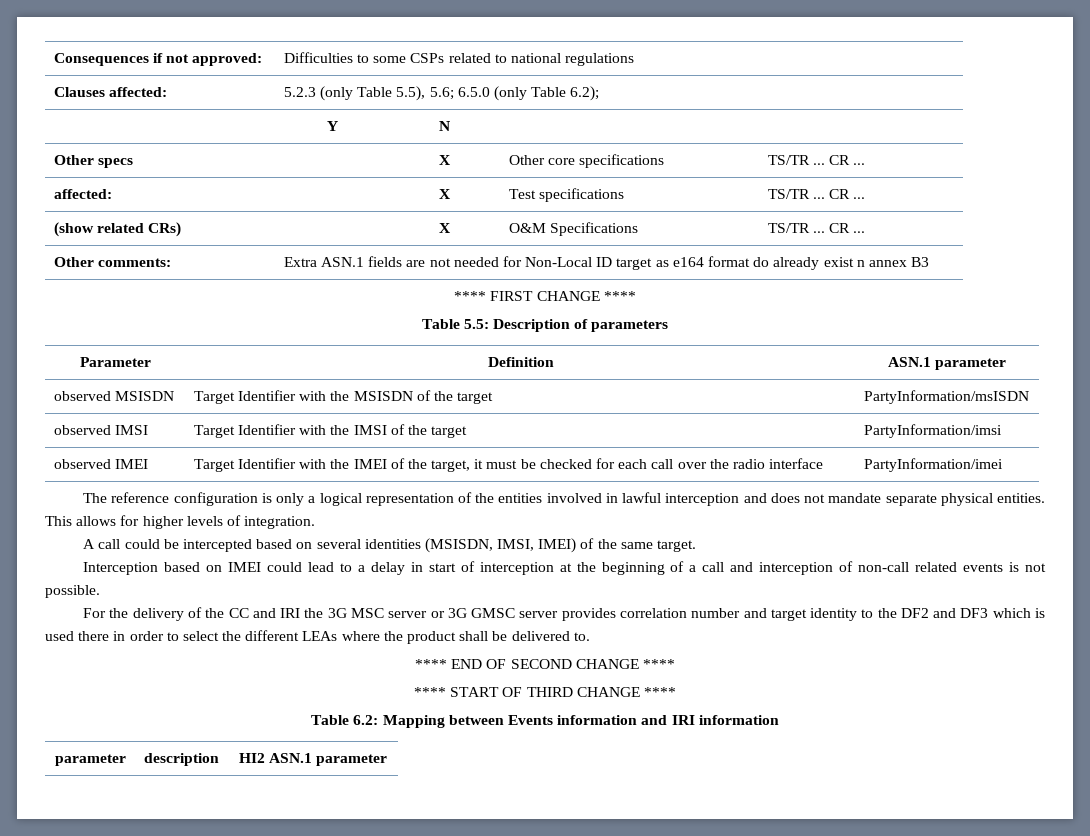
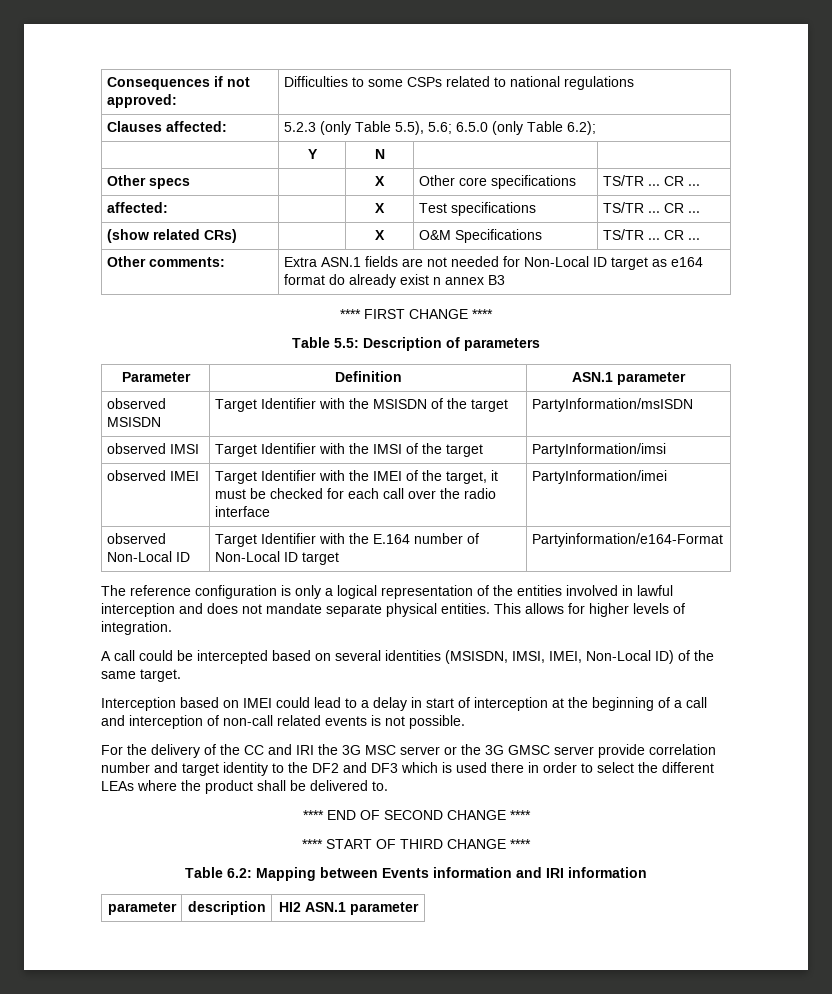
+ observed Non-Local ID | Target Identifier with the E.164 number of Non-Local ID target | Partyinformation/e164-Format
- A call could be intercepted based on several identities (MSISDN, IMSI, IMEI) of the same target.
+ A call could be intercepted based on several identities (MSISDN, IMSI, IMEI, Non-Local ID) of the same target.
- For the delivery of the CC and IRI the 3G MSC server or 3G GMSC server provides correlation number and target identity to the DF2 and DF3 which is used there in order to select the different LEAs where the product shall be delivered to.
+ For the delivery of the CC and IRI the 3G MSC server or the 3G GMSC server provide correlation number and target identity to the DF2 and DF3 which is used there in order to select the different LEAs where the product shall be delivered to.

